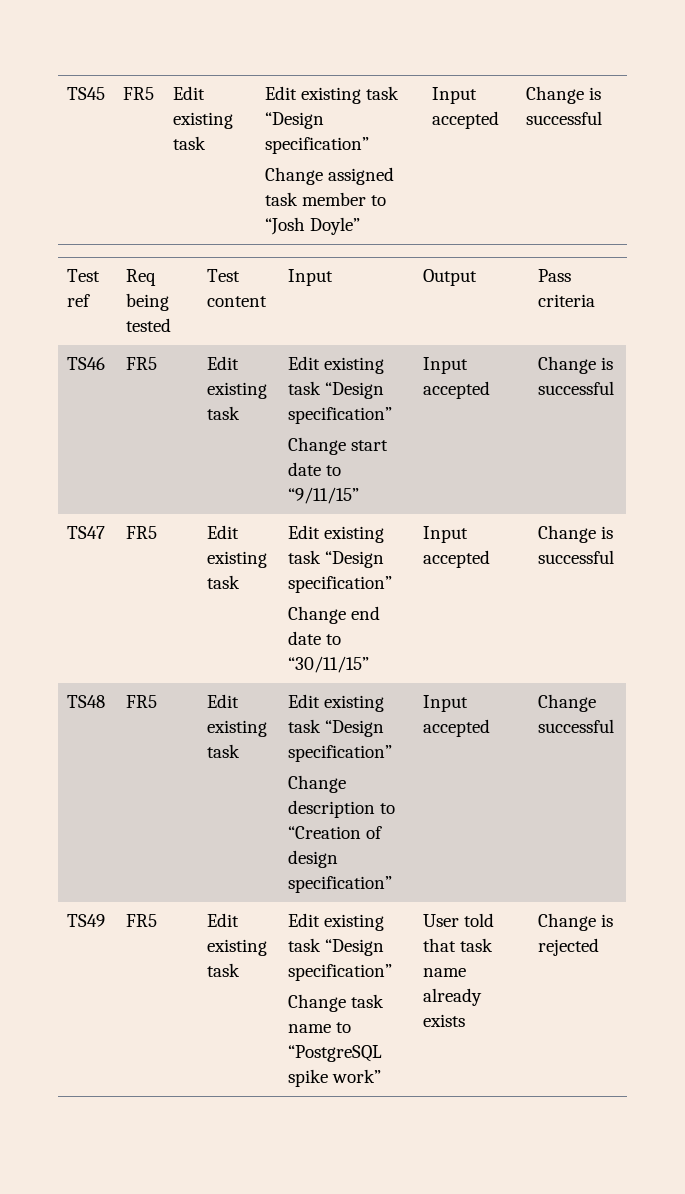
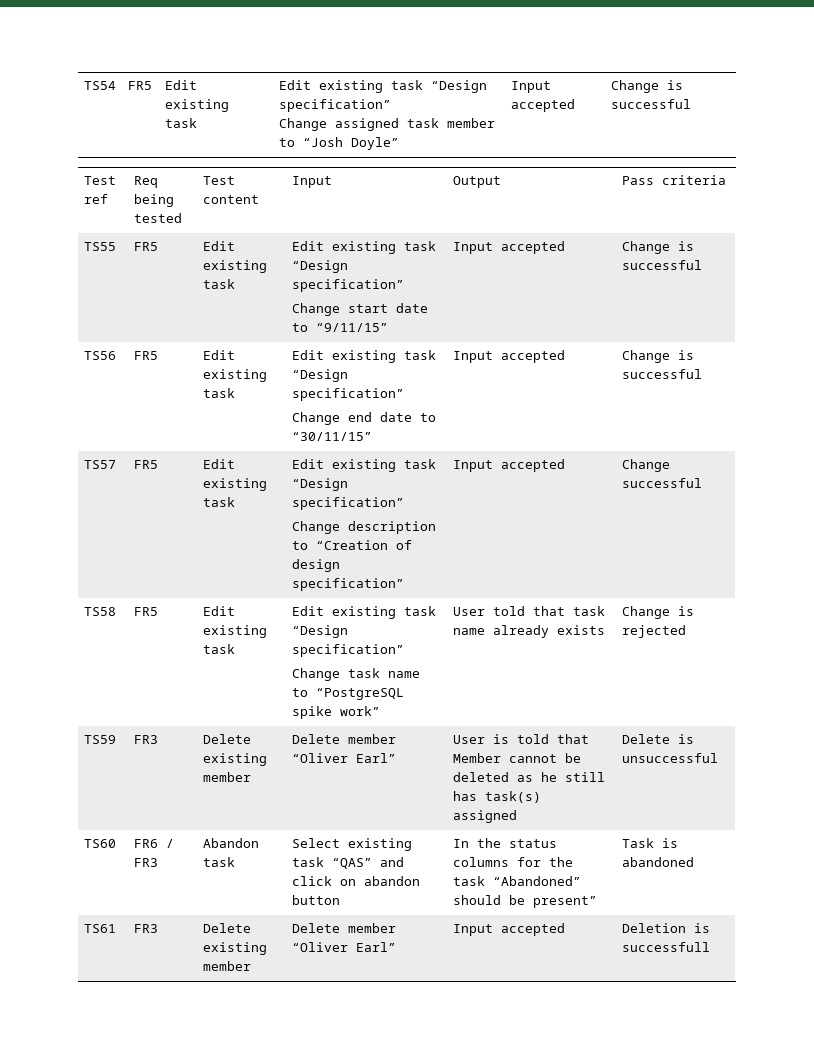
- TS45 | FR5 | Edit existing task | Edit existing task “Design specification”
+ TS54 | FR5 | Edit existing task | Edit existing task “Design specification”
- TS46 | FR5 | Edit existing task | Edit existing task “Design specification”
+ TS55 | FR5 | Edit existing task | Edit existing task “Design specification”
- TS47 | FR5 | Edit existing task | Edit existing task “Design specification”
+ TS56 | FR5 | Edit existing task | Edit existing task “Design specification”
- TS48 | FR5 | Edit existing task | Edit existing task “Design specification”
+ TS57 | FR5 | Edit existing task | Edit existing task “Design specification”
- TS49 | FR5 | Edit existing task | Edit existing task “Design specification”
+ TS58 | FR5 | Edit existing task | Edit existing task “Design specification”
+ TS59 | FR3 | Delete existing member | Delete member “Oliver Earl” | User is told that Member cannot be deleted as he still has task(s) assigned | Delete is unsuccessful
+ TS60 | FR6 / FR3 | Abandon task | Select existing task “QAS” and click on abandon button | In the status columns for the task “Abandoned” should be present” | Task is abandoned
+ TS61 | FR3 | Delete existing member | Delete member “Oliver Earl” | Input accepted | Deletion is successfull

